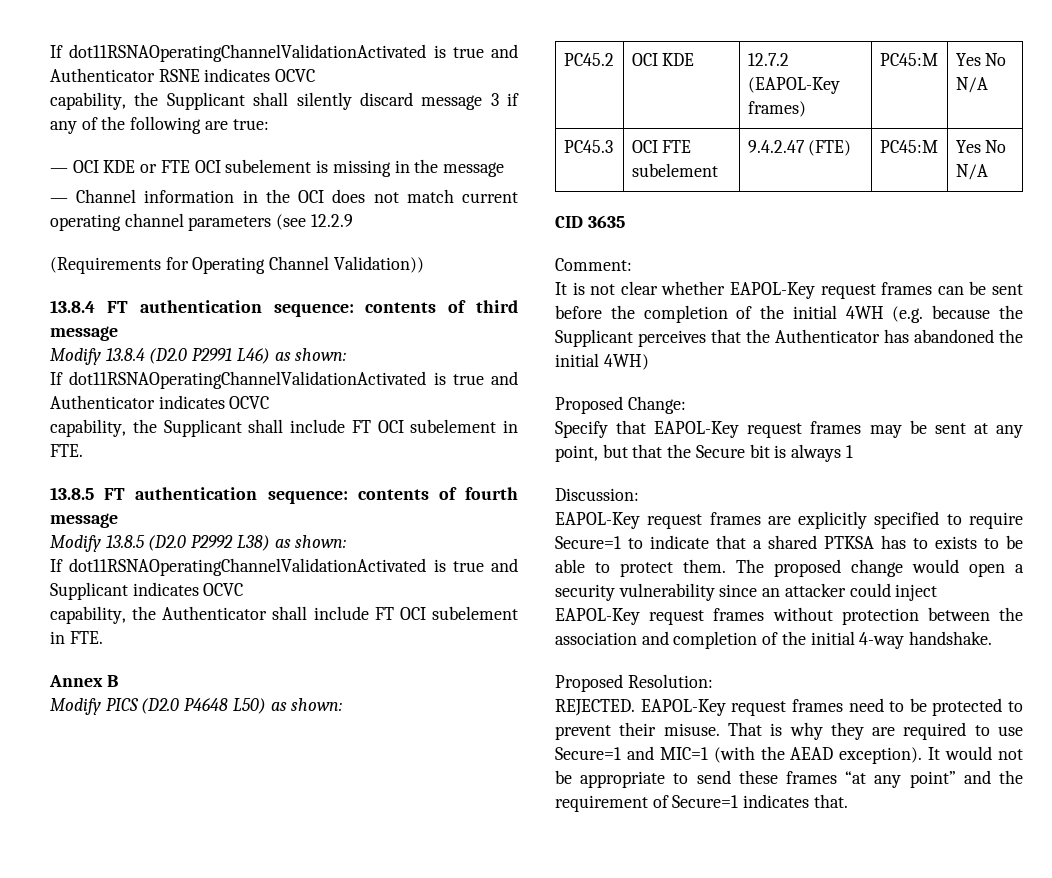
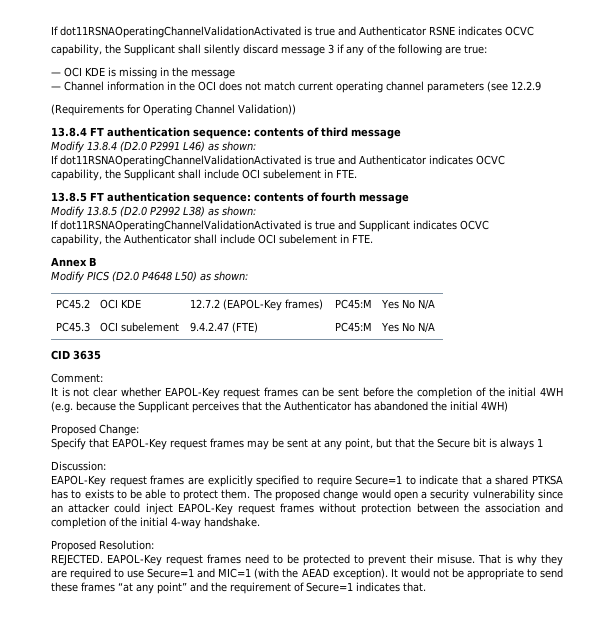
- — OCI KDE or FTE OCI subelement is missing in the message
+ — OCI KDE is missing in the message
- capability, the Supplicant shall include FT OCI subelement in FTE.
+ capability, the Supplicant shall include OCI subelement in FTE.
- capability, the Authenticator shall include FT OCI subelement in FTE.
+ capability, the Authenticator shall include OCI subelement in FTE.
- PC45.3 | OCI FTE subelement | 9.4.2.47 (FTE) | PC45:M | Yes No N/A
+ PC45.3 | OCI subelement | 9.4.2.47 (FTE) | PC45:M | Yes No N/A

